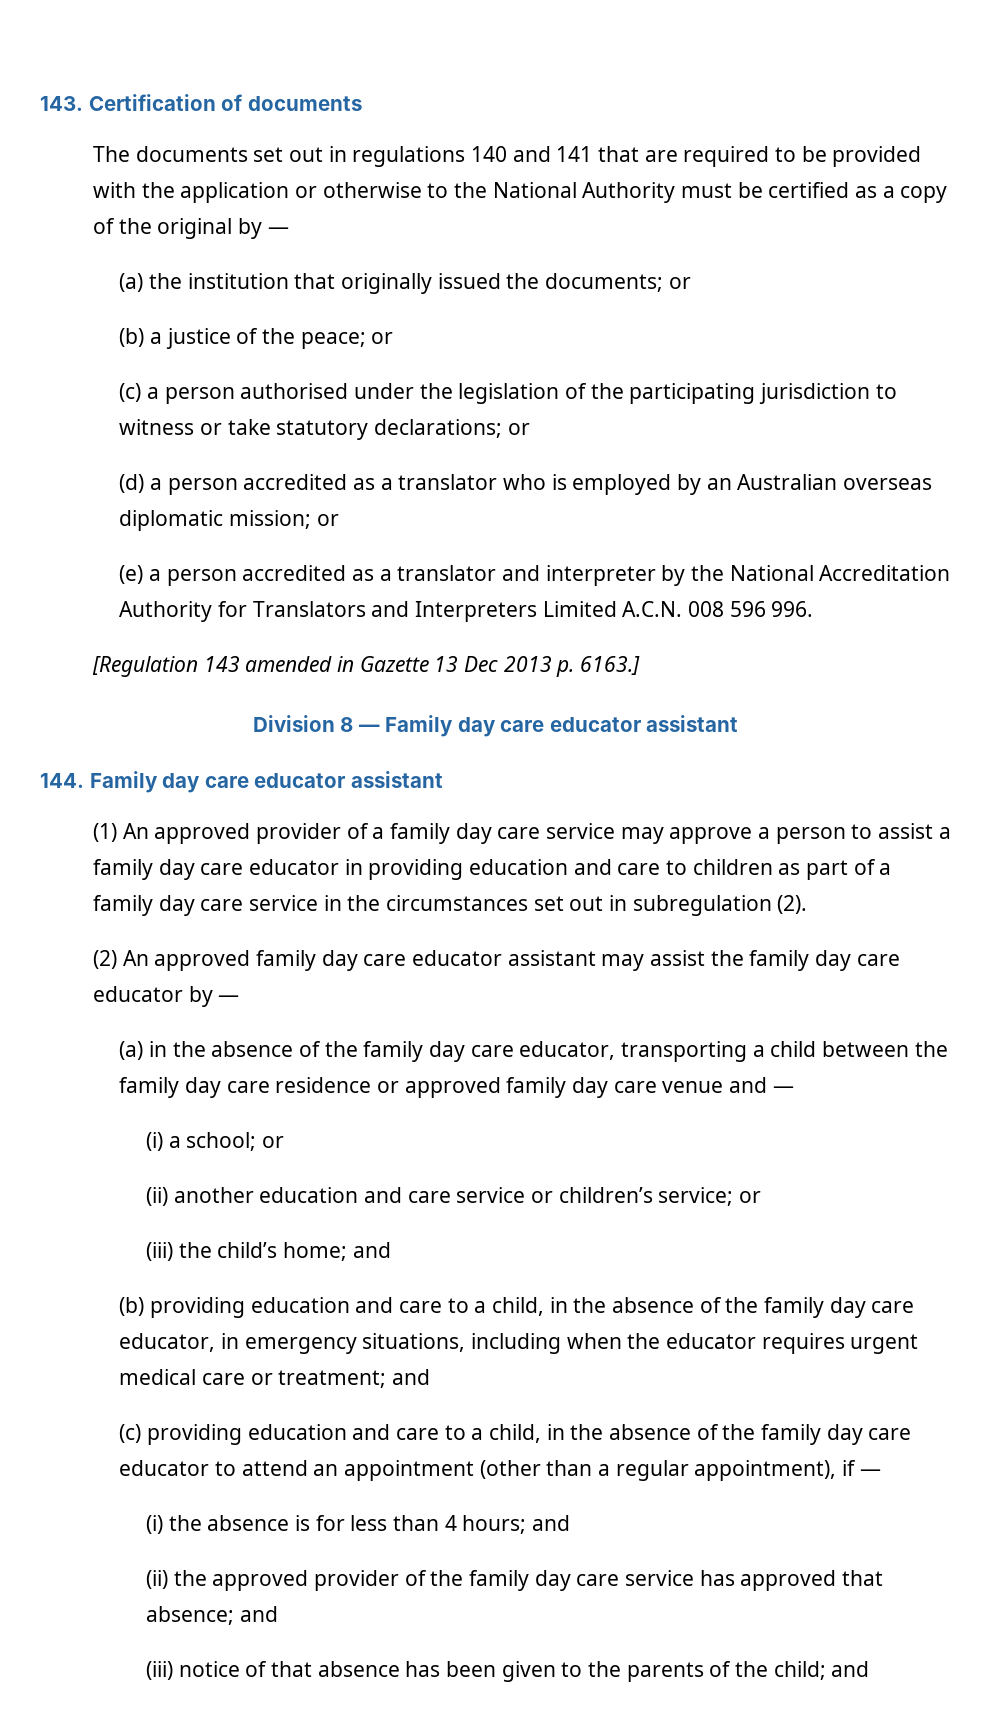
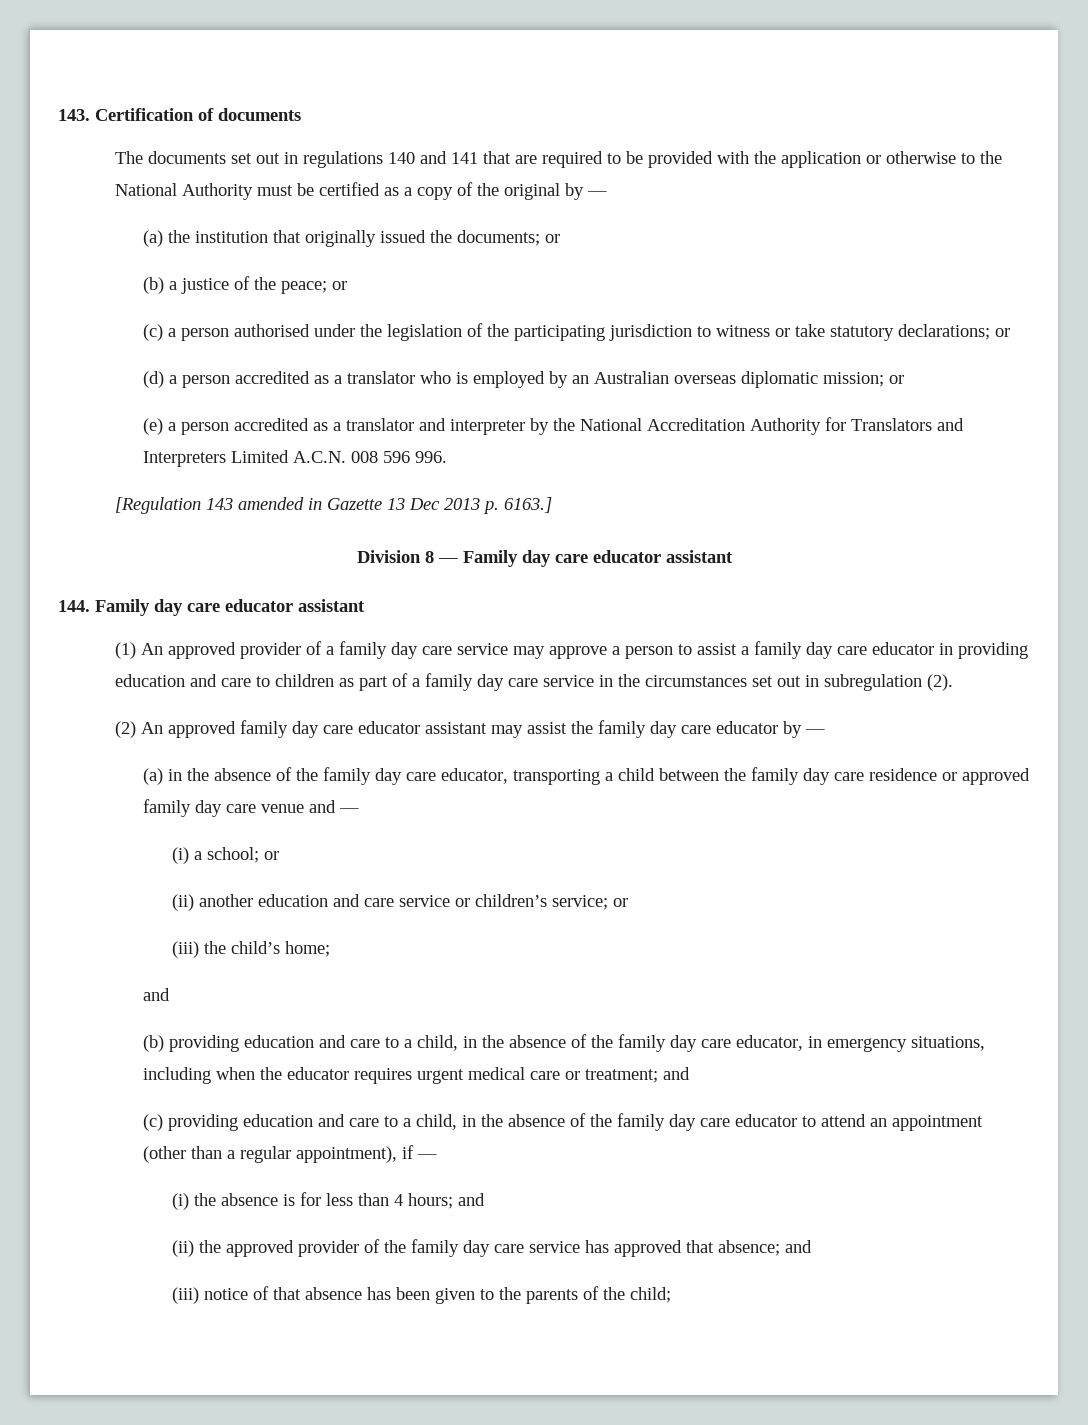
- (iii) the child’s home; and
+ (iii) the child’s home;
+ and
- (iii) notice of that absence has been given to the parents of the child; and
+ (iii) notice of that absence has been given to the parents of the child;

